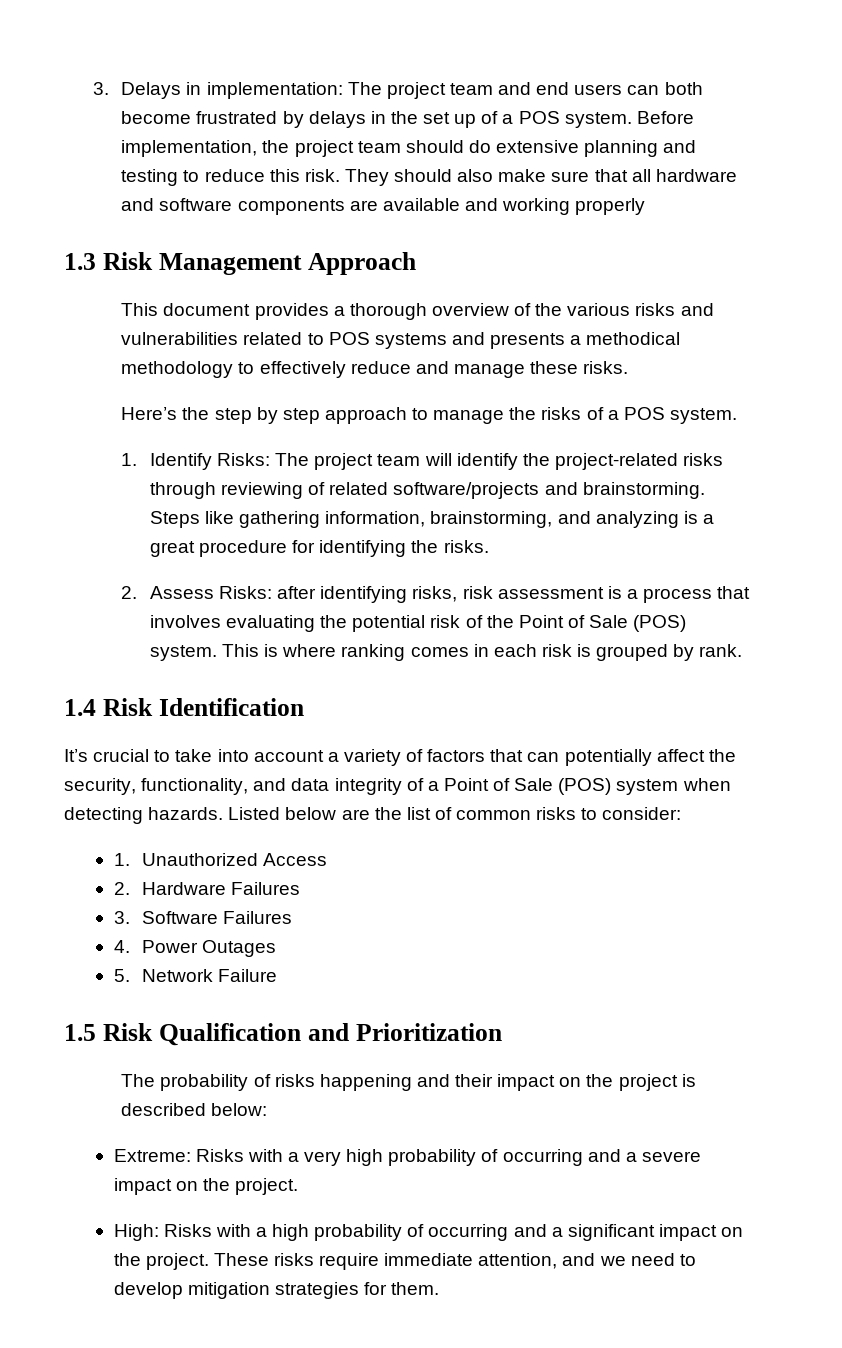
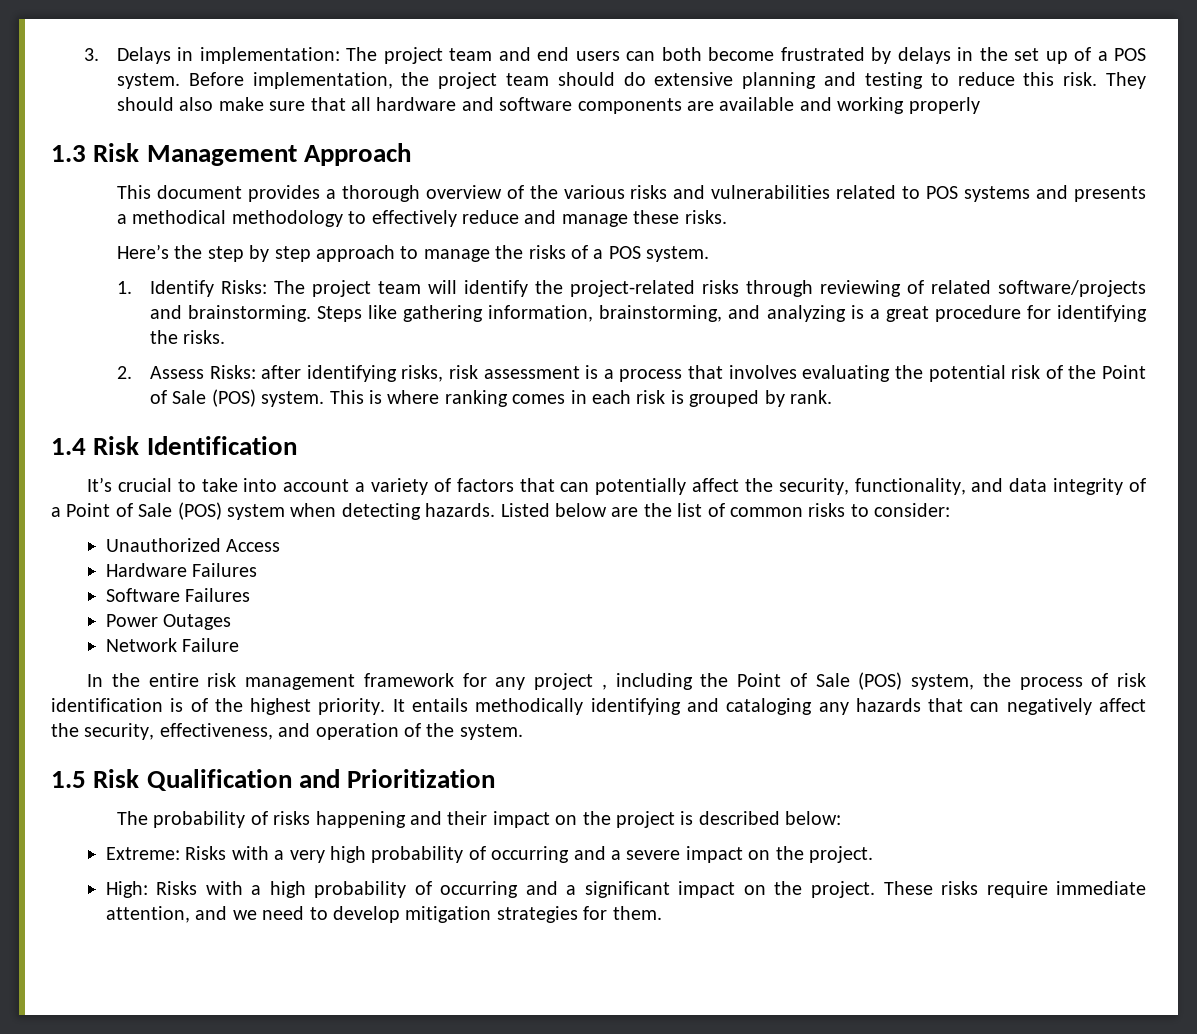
- 1. Unauthorized Access
+ Unauthorized Access
- 2. Hardware Failures
+ Hardware Failures
- 3. Software Failures
+ Software Failures
- 4. Power Outages
+ Power Outages
- 5. Network Failure
+ Network Failure
+ In the entire risk management framework for any project , including the Point of Sale (POS) system, the process of risk identification is of the highest priority. It entails methodically identifying and cataloging any hazards that can negatively affect the security, effectiveness, and operation of the system.

